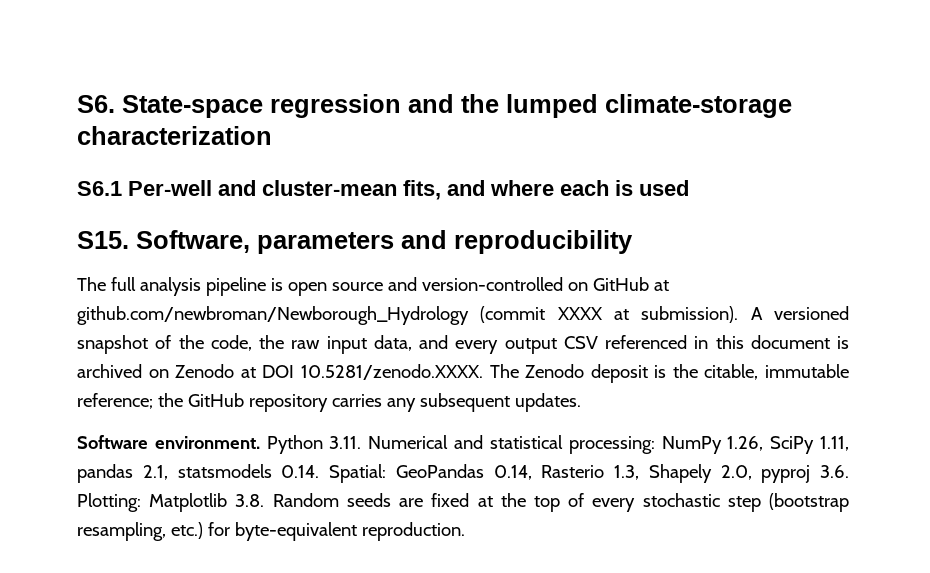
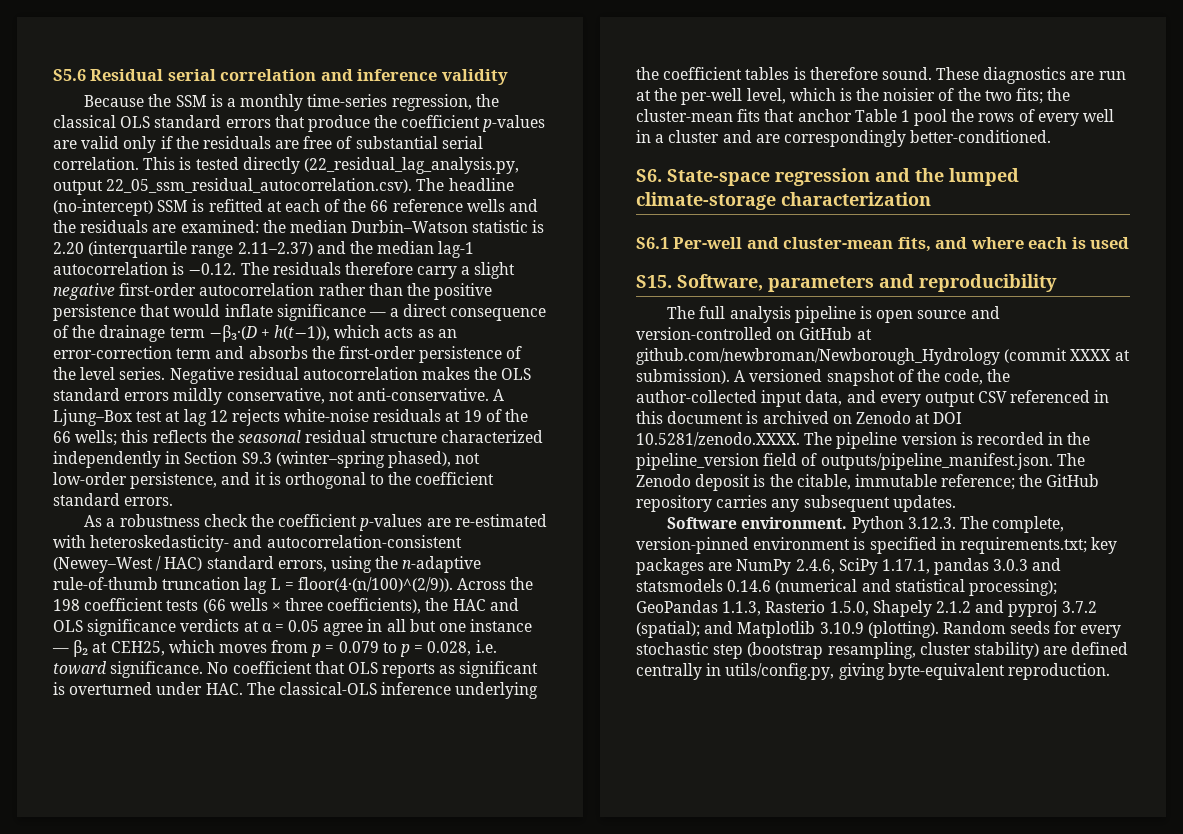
+ S5.6 Residual serial correlation and inference validity
+ Because the SSM is a monthly time-series regression, the classical OLS standard errors that produce the coefficient p-values are valid only if the residuals are free of substantial serial correlation. This is tested directly (22_residual_lag_analysis.py, output 22_05_ssm_residual_autocorrelation.csv). The headline (no-intercept) SSM is refitted at each of the 66 reference wells and the residuals are examined: the median Durbin–Watson statistic is 2.20 (interquartile range 2.11–2.37) and the median lag-1 autocorrelation is −0.12. The residuals therefore carry a slight negative first-order autocorrelation rather than the positive persistence that would inflate significance — a direct consequence of the drainage term −β₃·(D + h(t−1)), which acts as an error-correction term and absorbs the first-order persistence of the level series. Negative residual autocorrelation makes the OLS standard errors mildly conservative, not anti-conservative. A Ljung–Box test at lag 12 rejects white-noise residuals at 19 of the 66 wells; this reflects the seasonal residual structure characterized independently in Section S9.3 (winter–spring phased), not low-order persistence, and it is orthogonal to the coefficient standard errors.
+ As a robustness check the coefficient p-values are re-estimated with heteroskedasticity- and autocorrelation-consistent (Newey–West / HAC) standard errors, using the n-adaptive rule-of-thumb truncation lag L = floor(4·(n/100)^(2/9)). Across the 198 coefficient tests (66 wells × three coefficients), the HAC and OLS significance verdicts at α = 0.05 agree in all but one instance — β₂ at CEH25, which moves from p = 0.079 to p = 0.028, i.e. toward significance. No coefficient that OLS reports as significant is overturned under HAC. The classical-OLS inference underlying the coefficient tables is therefore sound. These diagnostics are run at the per-well level, which is the noisier of the two fits; the cluster-mean fits that anchor Table 1 pool the rows of every well in a cluster and are correspondingly better-conditioned.
- A versioned snapshot of the code, the raw input data, and every output CSV referenced in this document is archived on Zenodo at DOI 10.5281/zenodo.XXXX. The Zenodo deposit is the citable, immutable reference; the GitHub repository carries any subsequent updates.
+ A versioned snapshot of the code, the author-collected input data, and every output CSV referenced in this document is archived on Zenodo at DOI 10.5281/zenodo.XXXX. The pipeline version is recorded in the pipeline_version field of outputs/pipeline_manifest.json. The Zenodo deposit is the citable, immutable reference; the GitHub repository carries any subsequent updates.
- Python 3.11. Numerical and statistical processing: NumPy 1.26, SciPy 1.11, pandas 2.1, statsmodels 0.14. Spatial: GeoPandas 0.14, Rasterio 1.3, Shapely 2.0, pyproj 3.6. Plotting: Matplotlib 3.8. Random seeds are fixed at the top of every stochastic step (bootstrap resampling, etc.) for byte-equivalent reproduction.
+ Python 3.12.3. The complete, version-pinned environment is specified in requirements.txt; key packages are NumPy 2.4.6, SciPy 1.17.1, pandas 3.0.3 and statsmodels 0.14.6 (numerical and statistical processing); GeoPandas 1.1.3, Rasterio 1.5.0, Shapely 2.1.2 and pyproj 3.7.2 (spatial); and Matplotlib 3.10.9 (plotting). Random seeds for every stochastic step (bootstrap resampling, cluster stability) are defined centrally in utils/config.py, giving byte-equivalent reproduction.

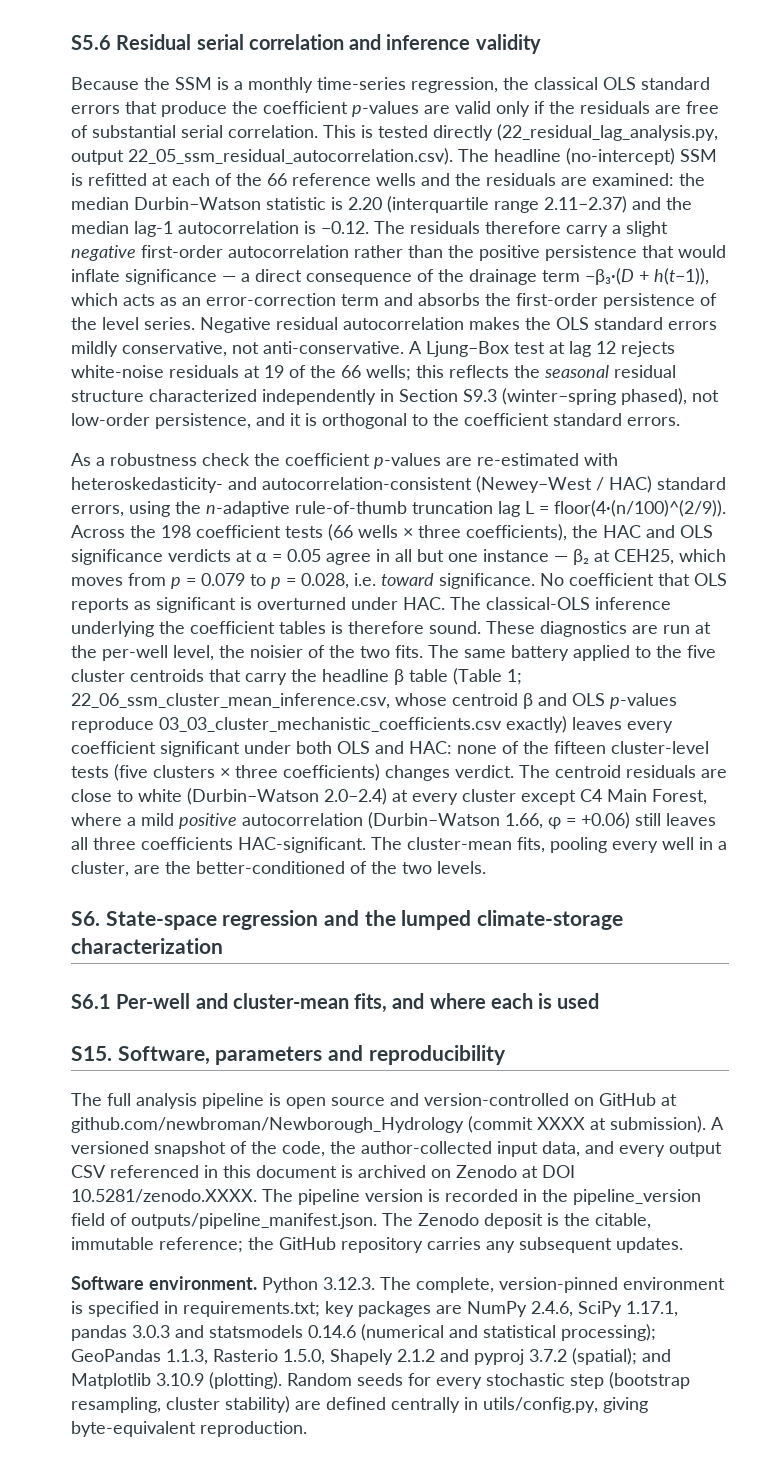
- These diagnostics are run at the per-well level, which is the noisier of the two fits; the cluster-mean fits that anchor Table 1 pool the rows of every well in a cluster and are correspondingly better-conditioned.
+ These diagnostics are run at the per-well level, the noisier of the two fits. The same battery applied to the five cluster centroids that carry the headline β table (Table 1; 22_06_ssm_cluster_mean_inference.csv, whose centroid β and OLS p-values reproduce 03_03_cluster_mechanistic_coefficients.csv exactly) leaves every coefficient significant under both OLS and HAC: none of the fifteen cluster-level tests (five clusters × three coefficients) changes verdict. The centroid residuals are close to white (Durbin–Watson 2.0–2.4) at every cluster except C4 Main Forest, where a mild positive autocorrelation (Durbin–Watson 1.66, φ = +0.06) still leaves all three coefficients HAC-significant. The cluster-mean fits, pooling every well in a cluster, are the better-conditioned of the two levels.

